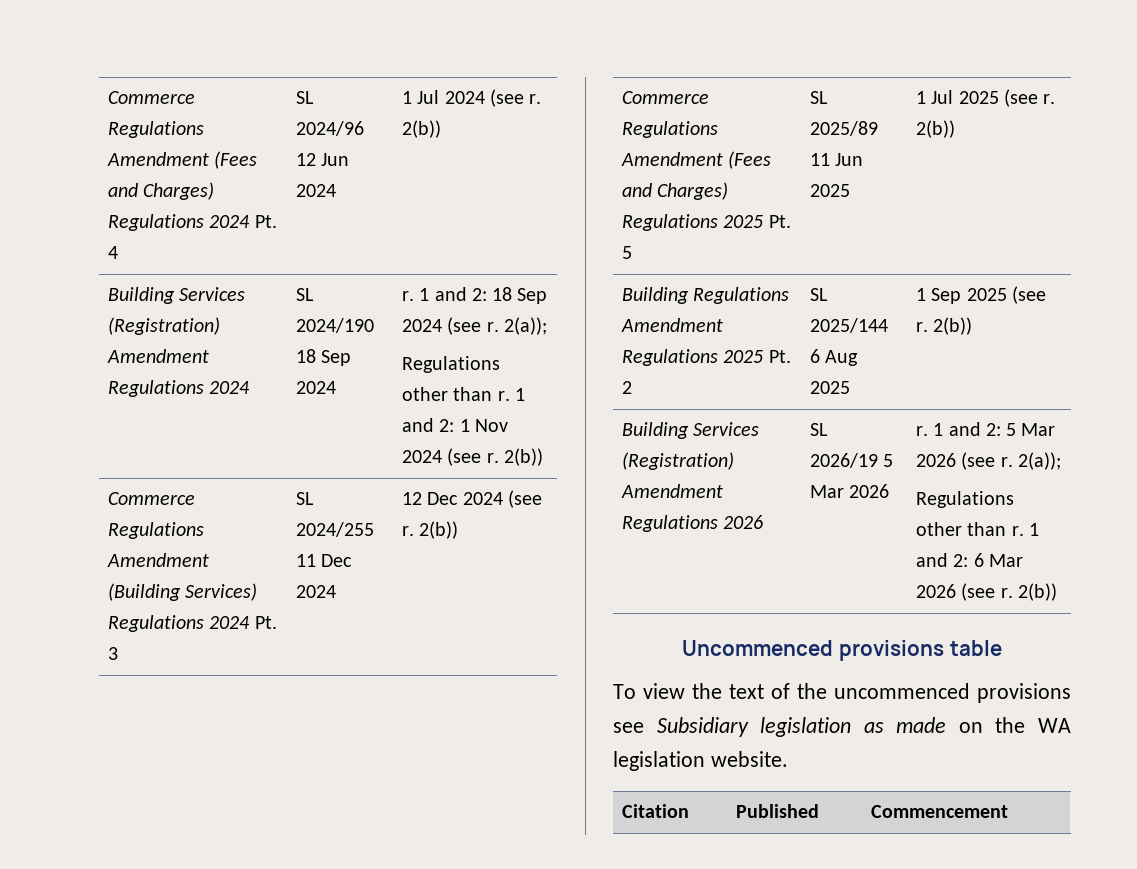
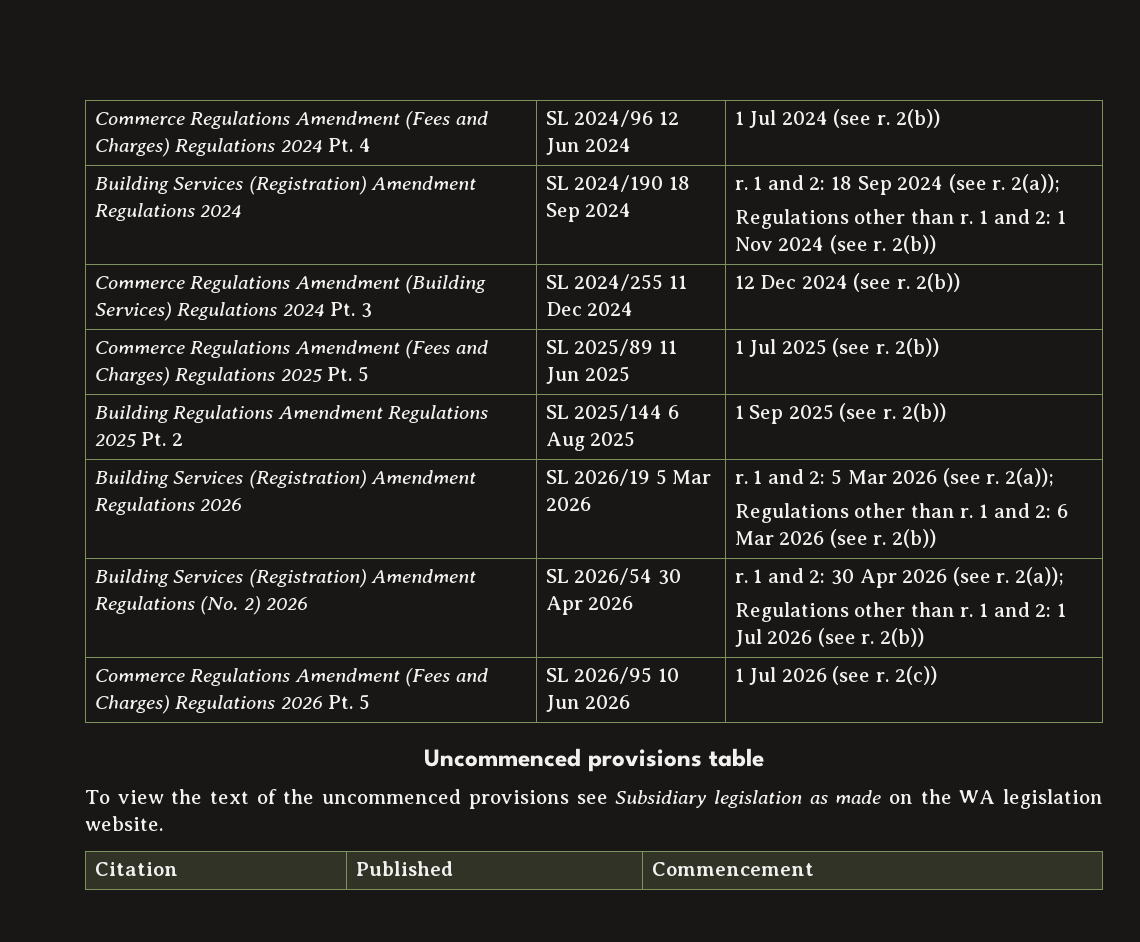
+ Building Services (Registration) Amendment Regulations (No. 2) 2026 | SL 2026/54 30 Apr 2026 | r. 1 and 2: 30 Apr 2026 (see r. 2(a));
+ Regulations other than r. 1 and 2: 1 Jul 2026 (see r. 2(b))
+ Commerce Regulations Amendment (Fees and Charges) Regulations 2026 Pt. 5 | SL 2026/95 10 Jun 2026 | 1 Jul 2026 (see r. 2(c))

